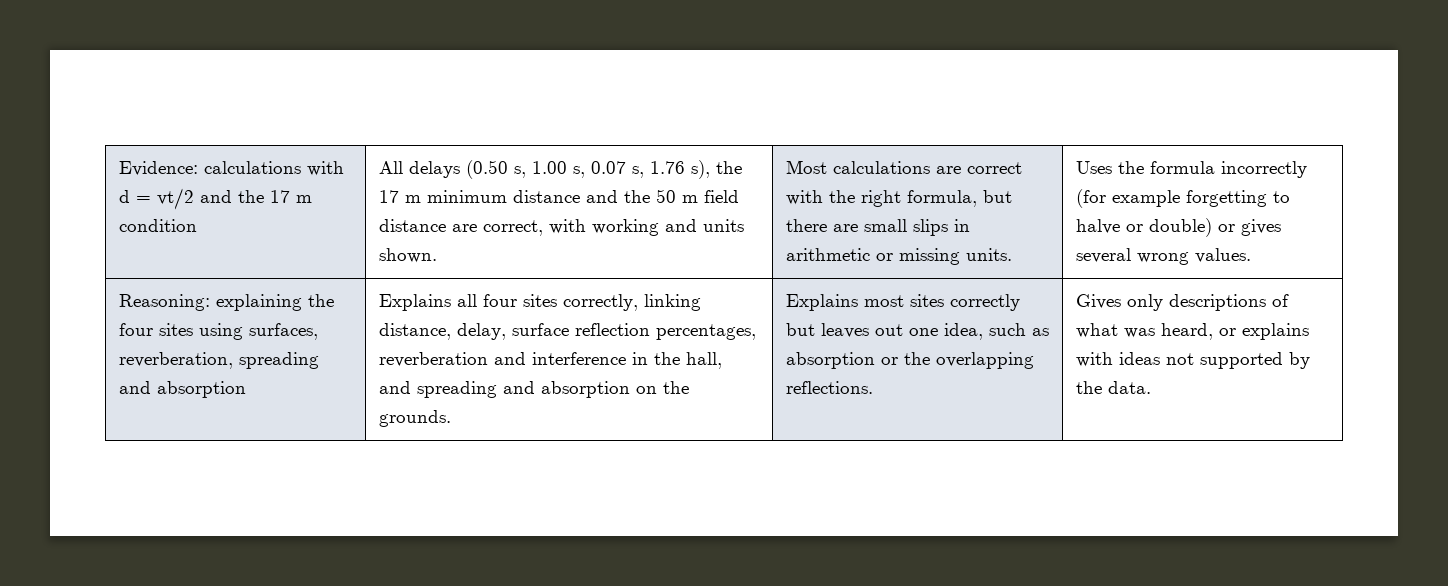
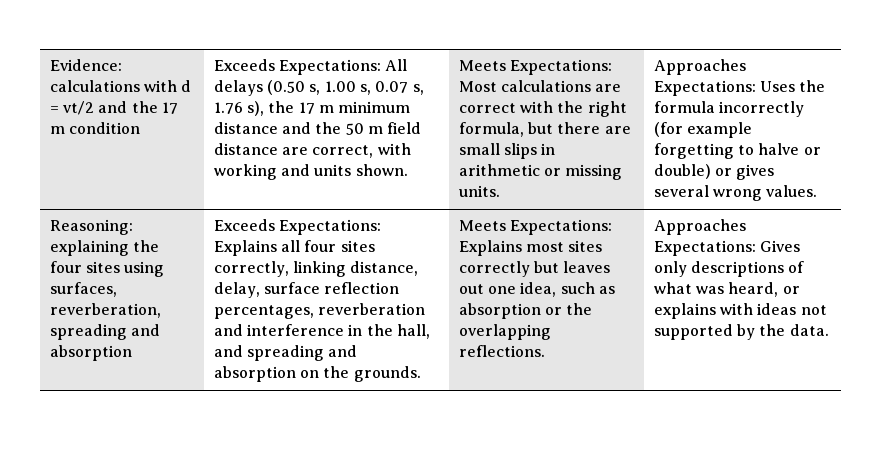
- All delays (0.50 s, 1.00 s, 0.07 s, 1.76 s), the 17 m minimum distance and the 50 m field distance are correct, with working and units shown.
+ Exceeds Expectations: All delays (0.50 s, 1.00 s, 0.07 s, 1.76 s), the 17 m minimum distance and the 50 m field distance are correct, with working and units shown.
- Most calculations are correct with the right formula, but there are small slips in arithmetic or missing units.
+ Meets Expectations: Most calculations are correct with the right formula, but there are small slips in arithmetic or missing units.
- Uses the formula incorrectly (for example forgetting to halve or double) or gives several wrong values.
+ Approaches Expectations: Uses the formula incorrectly (for example forgetting to halve or double) or gives several wrong values.
- Explains all four sites correctly, linking distance, delay, surface reflection percentages, reverberation and interference in the hall, and spreading and absorption on the grounds.
+ Exceeds Expectations: Explains all four sites correctly, linking distance, delay, surface reflection percentages, reverberation and interference in the hall, and spreading and absorption on the grounds.
- Explains most sites correctly but leaves out one idea, such as absorption or the overlapping reflections.
+ Meets Expectations: Explains most sites correctly but leaves out one idea, such as absorption or the overlapping reflections.
- Gives only descriptions of what was heard, or explains with ideas not supported by the data.
+ Approaches Expectations: Gives only descriptions of what was heard, or explains with ideas not supported by the data.

